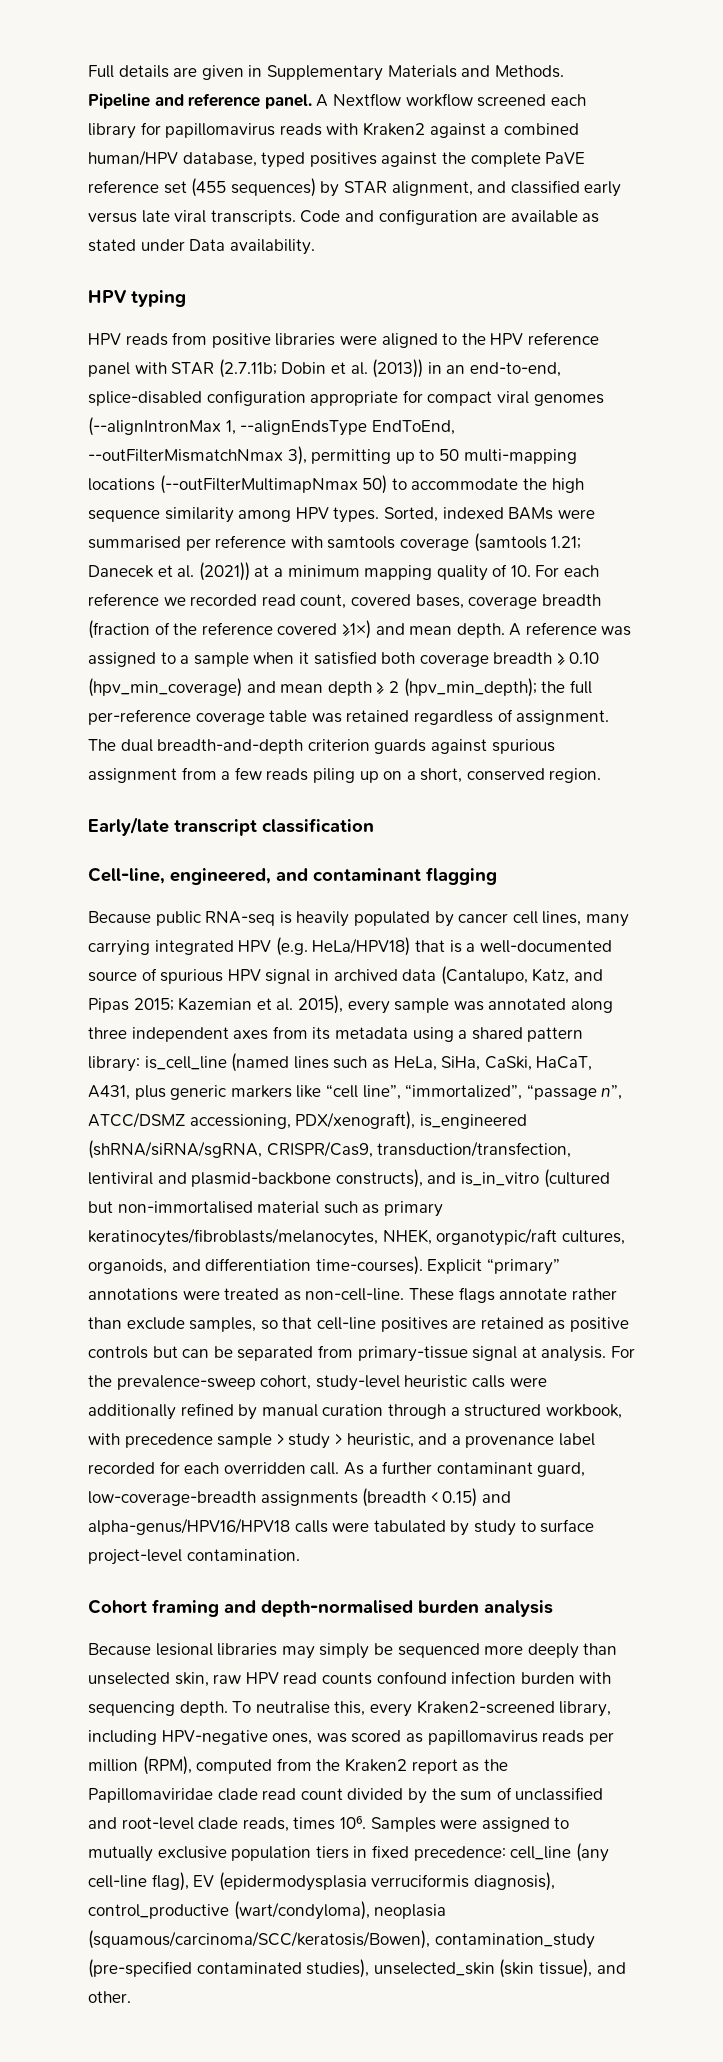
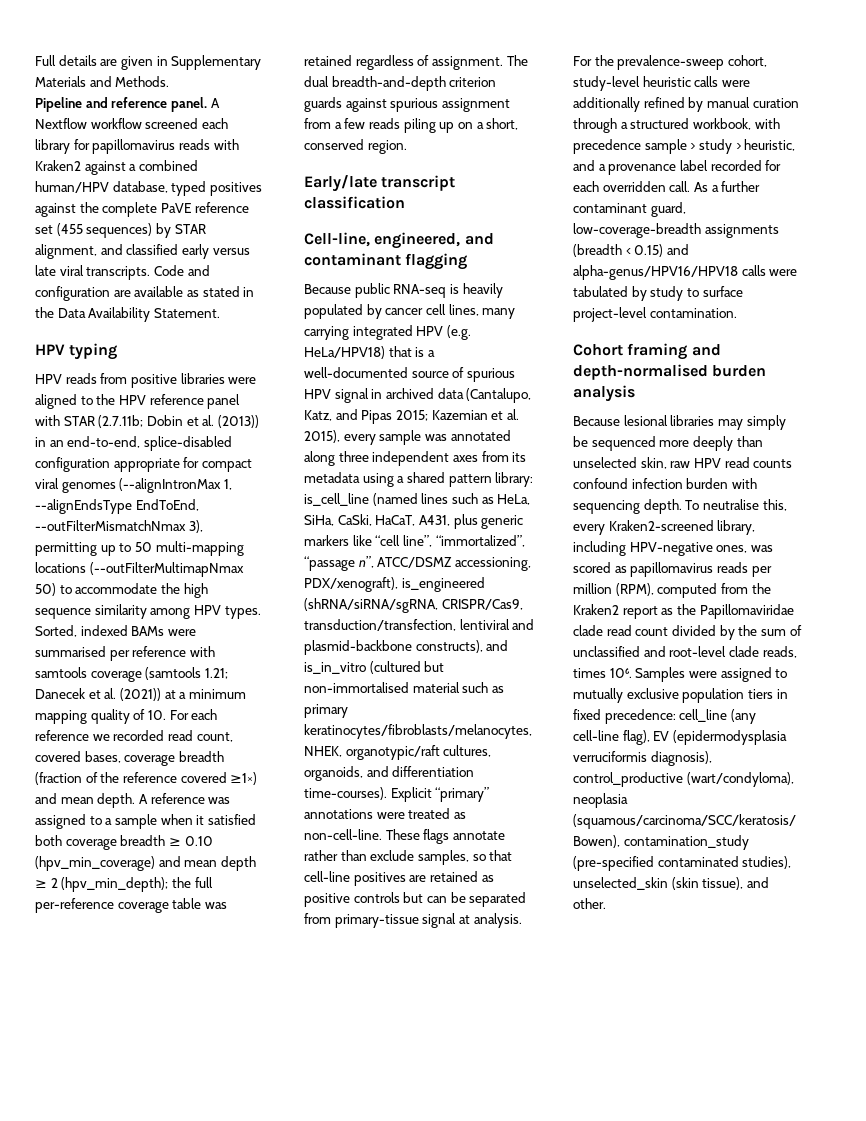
- Code and configuration are available as stated under Data availability.
+ Code and configuration are available as stated in the Data Availability Statement.

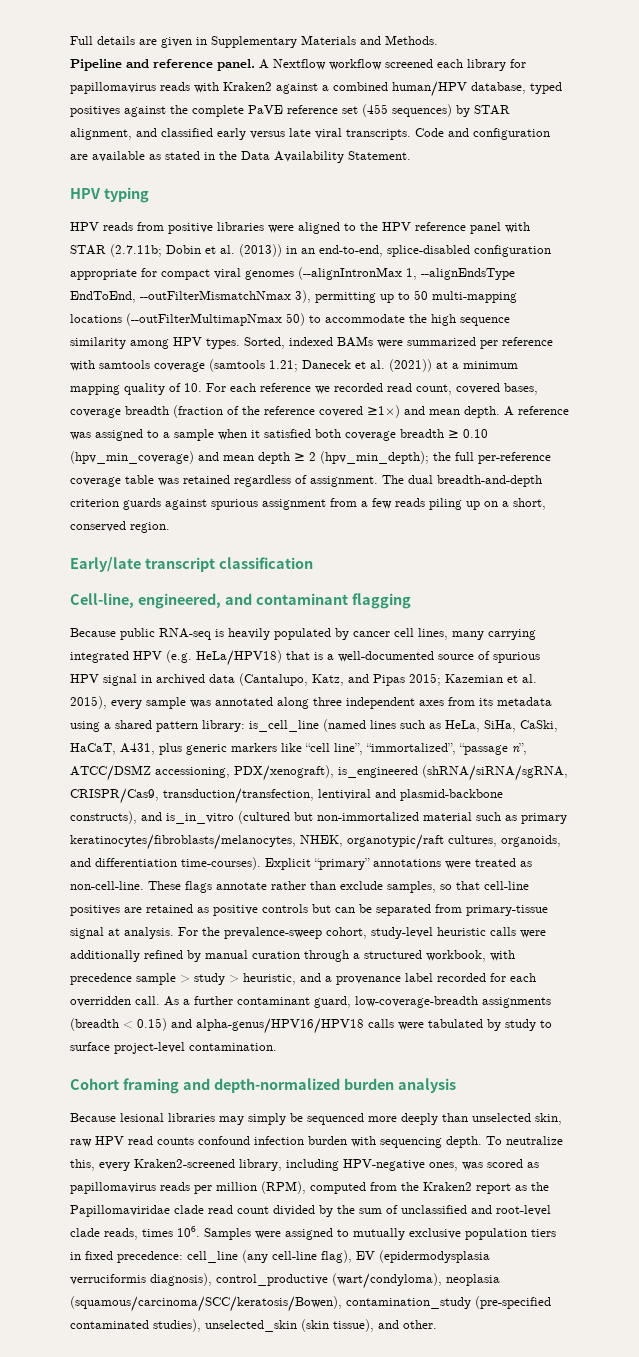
- Sorted, indexed BAMs were summarised per reference with samtools coverage (samtools 1.21; Danecek et al. (2021)) at a minimum mapping quality of 10. For each reference we recorded read count, covered bases, coverage breadth (fraction of the reference covered ≥1×) and mean depth.
+ Sorted, indexed BAMs were summarized per reference with samtools coverage (samtools 1.21; Danecek et al. (2021)) at a minimum mapping quality of 10. For each reference we recorded read count, covered bases, coverage breadth (fraction of the reference covered ≥1×) and mean depth.
- is_cell_line (named lines such as HeLa, SiHa, CaSki, HaCaT, A431, plus generic markers like “cell line”, “immortalized”, “passage n”, ATCC/DSMZ accessioning, PDX/xenograft), is_engineered (shRNA/siRNA/sgRNA, CRISPR/Cas9, transduction/transfection, lentiviral and plasmid-backbone constructs), and is_in_vitro (cultured but non-immortalised material such as primary keratinocytes/fibroblasts/melanocytes, NHEK, organotypic/raft cultures, organoids, and differentiation time-courses).
+ is_cell_line (named lines such as HeLa, SiHa, CaSki, HaCaT, A431, plus generic markers like “cell line”, “immortalized”, “passage n”, ATCC/DSMZ accessioning, PDX/xenograft), is_engineered (shRNA/siRNA/sgRNA, CRISPR/Cas9, transduction/transfection, lentiviral and plasmid-backbone constructs), and is_in_vitro (cultured but non-immortalized material such as primary keratinocytes/fibroblasts/melanocytes, NHEK, organotypic/raft cultures, organoids, and differentiation time-courses).
- Cohort framing and depth-normalised burden analysis
+ Cohort framing and depth-normalized burden analysis
- To neutralise this, every Kraken2-screened library, including HPV-negative ones, was scored as papillomavirus reads per million (RPM), computed from the Kraken2 report as the Papillomaviridae clade read count divided by the sum of unclassified and root-level clade reads, times 10⁶. Samples were assigned to mutually exclusive population tiers in fixed precedence:
+ To neutralize this, every Kraken2-screened library, including HPV-negative ones, was scored as papillomavirus reads per million (RPM), computed from the Kraken2 report as the Papillomaviridae clade read count divided by the sum of unclassified and root-level clade reads, times 10⁶. Samples were assigned to mutually exclusive population tiers in fixed precedence:

